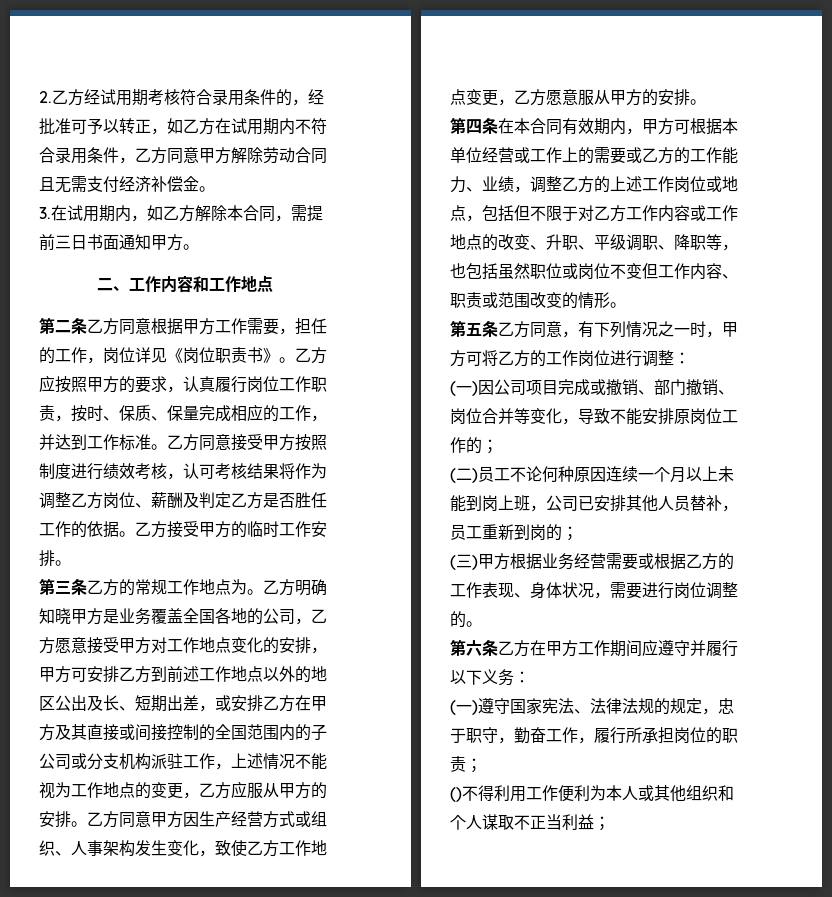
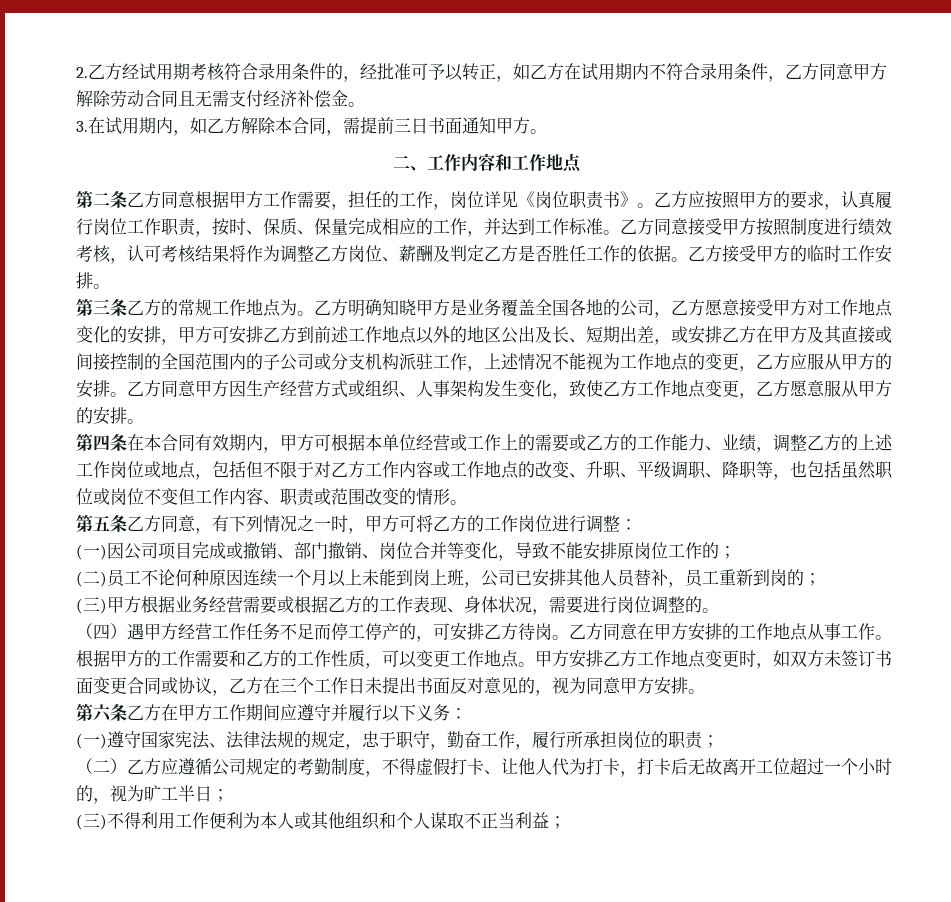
+ （四）遇甲方经营工作任务不足而停工停产的，可安排乙方待岗。乙方同意在甲方安排的工作地点从事工作。根据甲方的工作需要和乙方的工作性质，可以变更工作地点。甲方安排乙方工作地点变更时，如双方未签订书面变更合同或协议，乙方在三个工作日未提出书面反对意见的，视为同意甲方安排。
- ()不得利用工作便利为本人或其他组织和个人谋取不正当利益；
+ （二）乙方应遵循公司规定的考勤制度，不得虚假打卡、让他人代为打卡，打卡后无故离开工位超过一个小时的，视为旷工半日；
+ (三)不得利用工作便利为本人或其他组织和个人谋取不正当利益；

